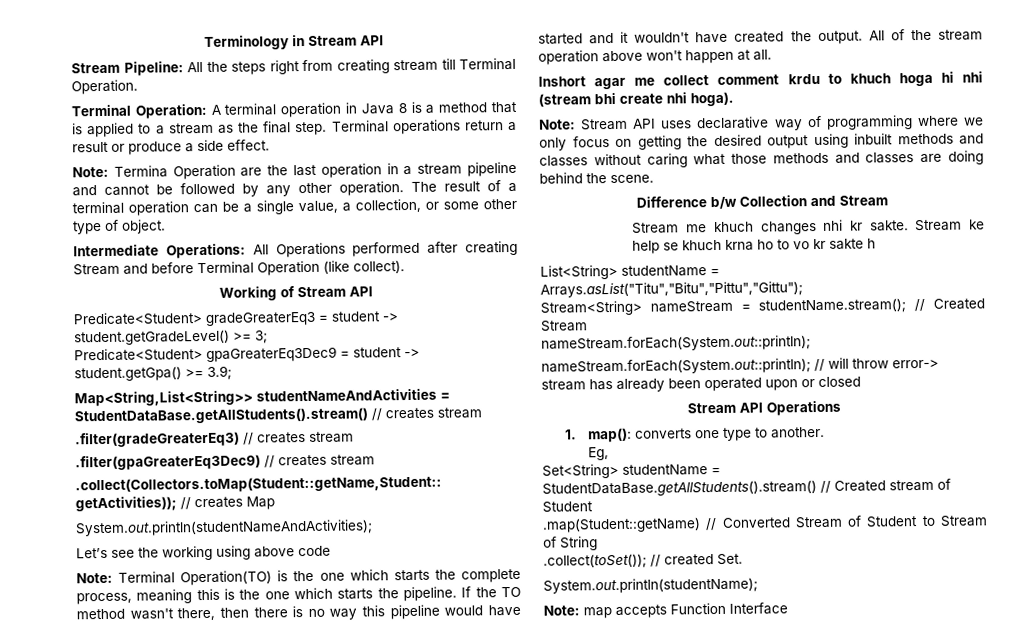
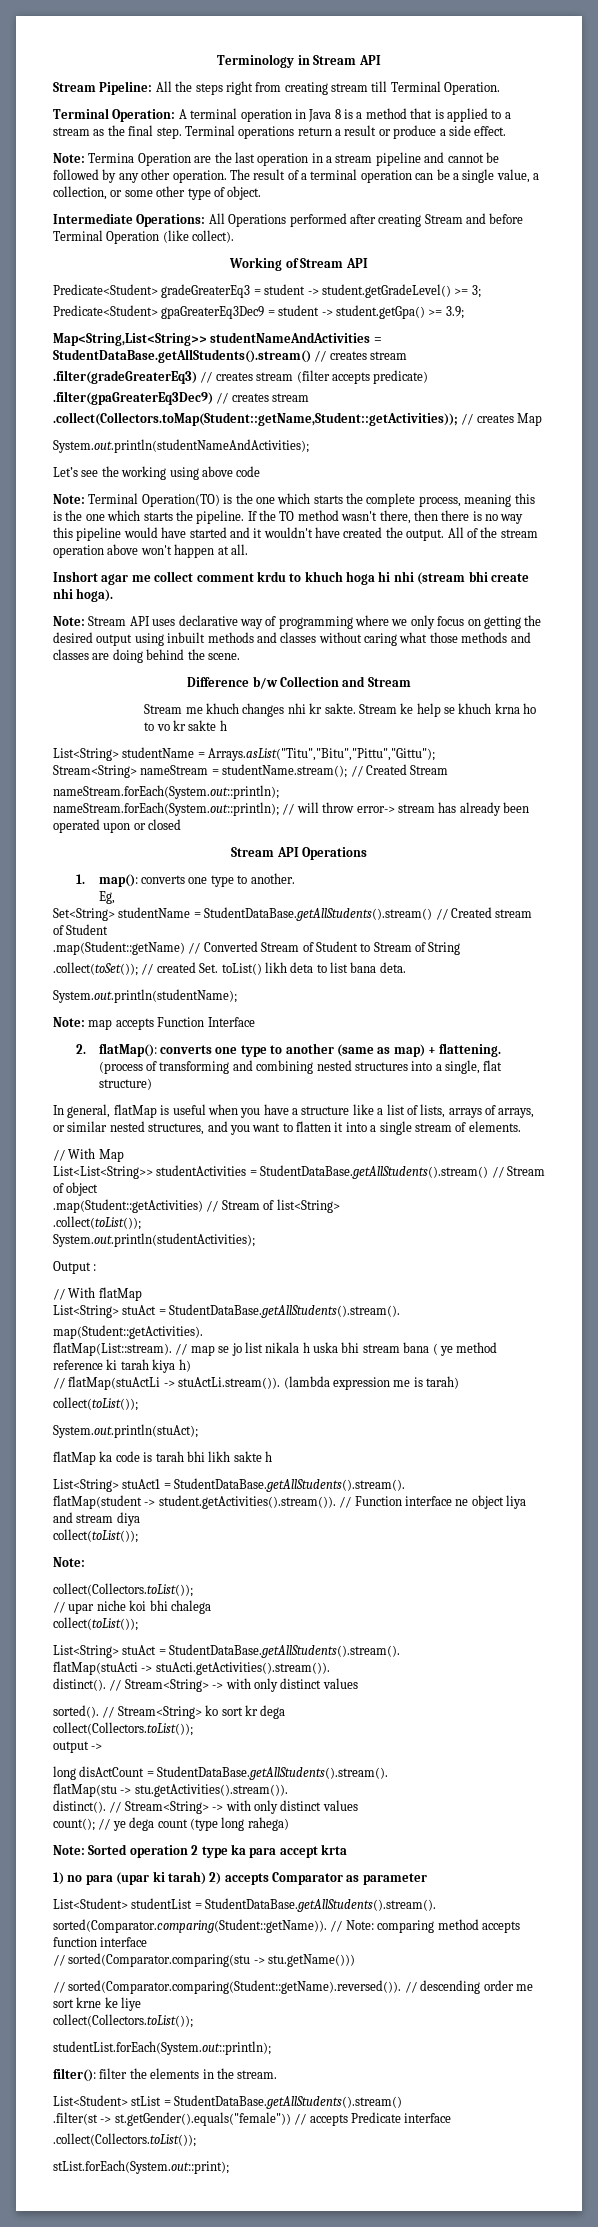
- .filter(gradeGreaterEq3) // creates stream
+ .filter(gradeGreaterEq3) // creates stream (filter accepts predicate)
- .collect(toSet()); // created Set.
+ .collect(toSet()); // created Set. toList() likh deta to list bana deta.
+ 2. flatMap(): converts one type to another (same as map) + flattening. (process of transforming and combining nested structures into a single, flat structure)
+ In general, flatMap is useful when you have a structure like a list of lists, arrays of arrays, or similar nested structures, and you want to flatten it into a single stream of elements.
+ // With Map
+ List<List<String>> studentActivities = StudentDataBase.getAllStudents().stream() // Stream of object
+ .map(Student::getActivities) // Stream of list<String>
+ .collect(toList());
+ System.out.println(studentActivities);
+ Output :
+ // With flatMap
+ List<String> stuAct = StudentDataBase.getAllStudents().stream().
+ map(Student::getActivities).
+ flatMap(List::stream). // map se jo list nikala h uska bhi stream bana ( ye method reference ki tarah kiya h)
+ // flatMap(stuActLi -> stuActLi.stream()). (lambda expression me is tarah)
+ collect(toList());
+ System.out.println(stuAct);
+ flatMap ka code is tarah bhi likh sakte h
+ List<String> stuAct1 = StudentDataBase.getAllStudents().stream().
+ flatMap(student -> student.getActivities().stream()). // Function interface ne object liya and stream diya
+ collect(toList());
+ Note:
+ collect(Collectors.toList());
+ // upar niche koi bhi chalega
+ collect(toList());
+ List<String> stuAct = StudentDataBase.getAllStudents().stream().
+ flatMap(stuActi -> stuActi.getActivities().stream()).
+ distinct(). // Stream<String> -> with only distinct values
+ sorted(). // Stream<String> ko sort kr dega
+ collect(Collectors.toList());
+ output ->
+ long disActCount = StudentDataBase.getAllStudents().stream().
+ flatMap(stu -> stu.getActivities().stream()).
+ distinct(). // Stream<String> -> with only distinct values
+ count(); // ye dega count (type long rahega)
+ Note: Sorted operation 2 type ka para accept krta
+ 1) no para (upar ki tarah) 2) accepts Comparator as parameter
+ List<Student> studentList = StudentDataBase.getAllStudents().stream().
+ sorted(Comparator.comparing(Student::getName)). // Note: comparing method accepts function interface
+ // sorted(Comparator.comparing(stu -> stu.getName()))
+ // sorted(Comparator.comparing(Student::getName).reversed()). // descending order me sort krne ke liye
+ collect(Collectors.toList());
+ studentList.forEach(System.out::println);
+ filter(): filter the elements in the stream.
+ List<Student> stList = StudentDataBase.getAllStudents().stream()
+ .filter(st -> st.getGender().equals("female")) // accepts Predicate interface
+ .collect(Collectors.toList());
+ stList.forEach(System.out::print);

